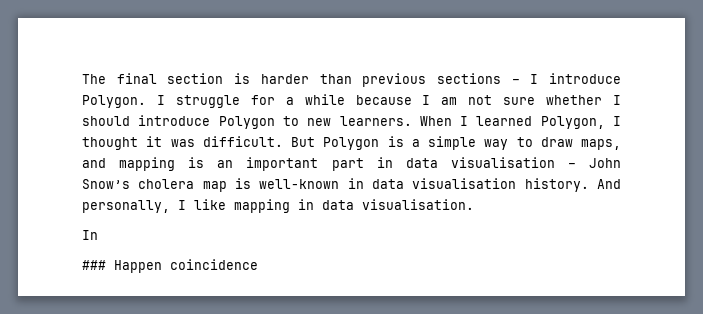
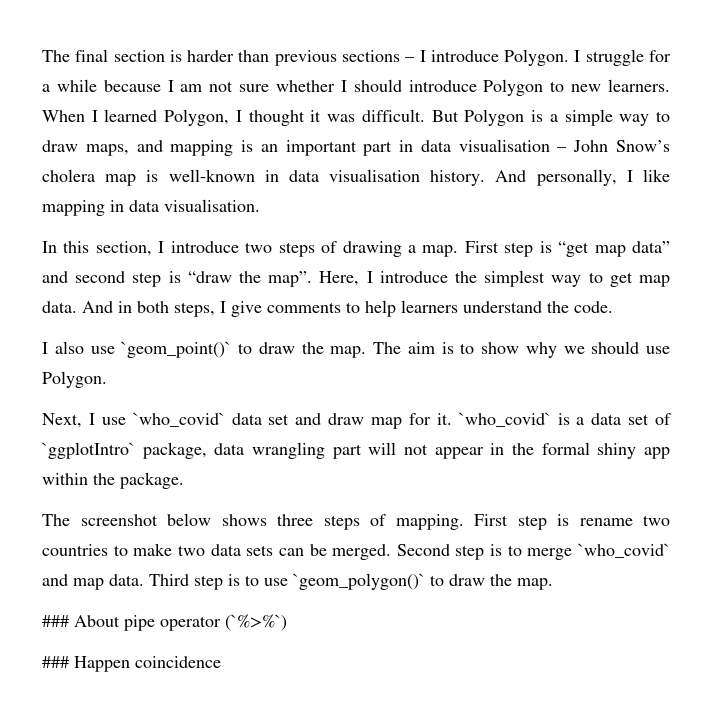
- In
+ In this section, I introduce two steps of drawing a map. First step is “get map data” and second step is “draw the map”. Here, I introduce the simplest way to get map data. And in both steps, I give comments to help learners understand the code.
+ I also use `geom_point()` to draw the map. The aim is to show why we should use Polygon.
+ Next, I use `who_covid` data set and draw map for it. `who_covid` is a data set of `ggplotIntro` package, data wrangling part will not appear in the formal shiny app within the package.
+ The screenshot below shows three steps of mapping. First step is rename two countries to make two data sets can be merged. Second step is to merge `who_covid` and map data. Third step is to use `geom_polygon()` to draw the map.
+ ### About pipe operator (`%>%`)

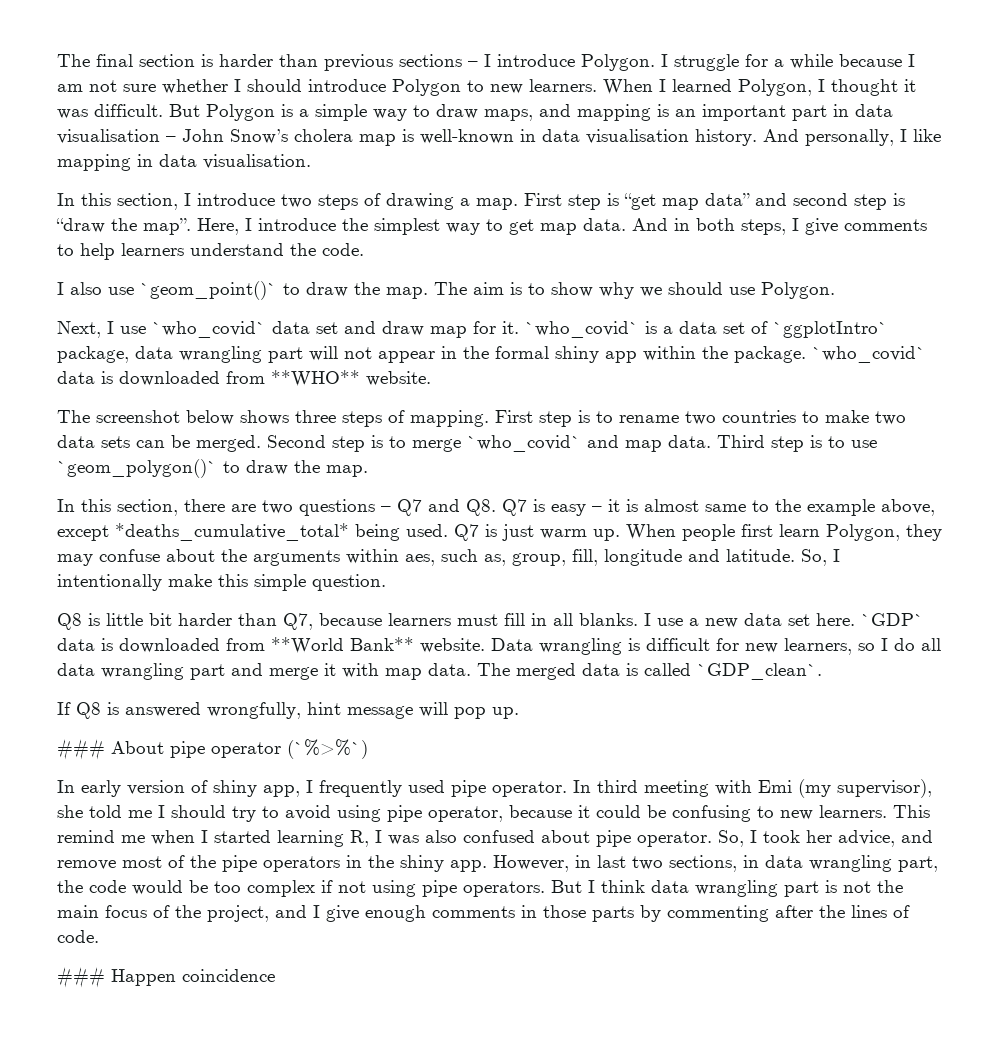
+ `who_covid` data is downloaded from **WHO** website.
- First step is rename two countries to make two data sets can be merged.
+ First step is to rename two countries to make two data sets can be merged.
+ In this section, there are two questions – Q7 and Q8. Q7 is easy – it is almost same to the example above, except *deaths_cumulative_total* being used. Q7 is just warm up. When people first learn Polygon, they may confuse about the arguments within aes, such as, group, fill, longitude and latitude. So, I intentionally make this simple question.
+ Q8 is little bit harder than Q7, because learners must fill in all blanks. I use a new data set here. `GDP` data is downloaded from **World Bank** website. Data wrangling is difficult for new learners, so I do all data wrangling part and merge it with map data. The merged data is called `GDP_clean`.
+ If Q8 is answered wrongfully, hint message will pop up.
+ In early version of shiny app, I frequently used pipe operator. In third meeting with Emi (my supervisor), she told me I should try to avoid using pipe operator, because it could be confusing to new learners. This remind me when I started learning R, I was also confused about pipe operator. So, I took her advice, and remove most of the pipe operators in the shiny app. However, in last two sections, in data wrangling part, the code would be too complex if not using pipe operators. But I think data wrangling part is not the main focus of the project, and I give enough comments in those parts by commenting after the lines of code.

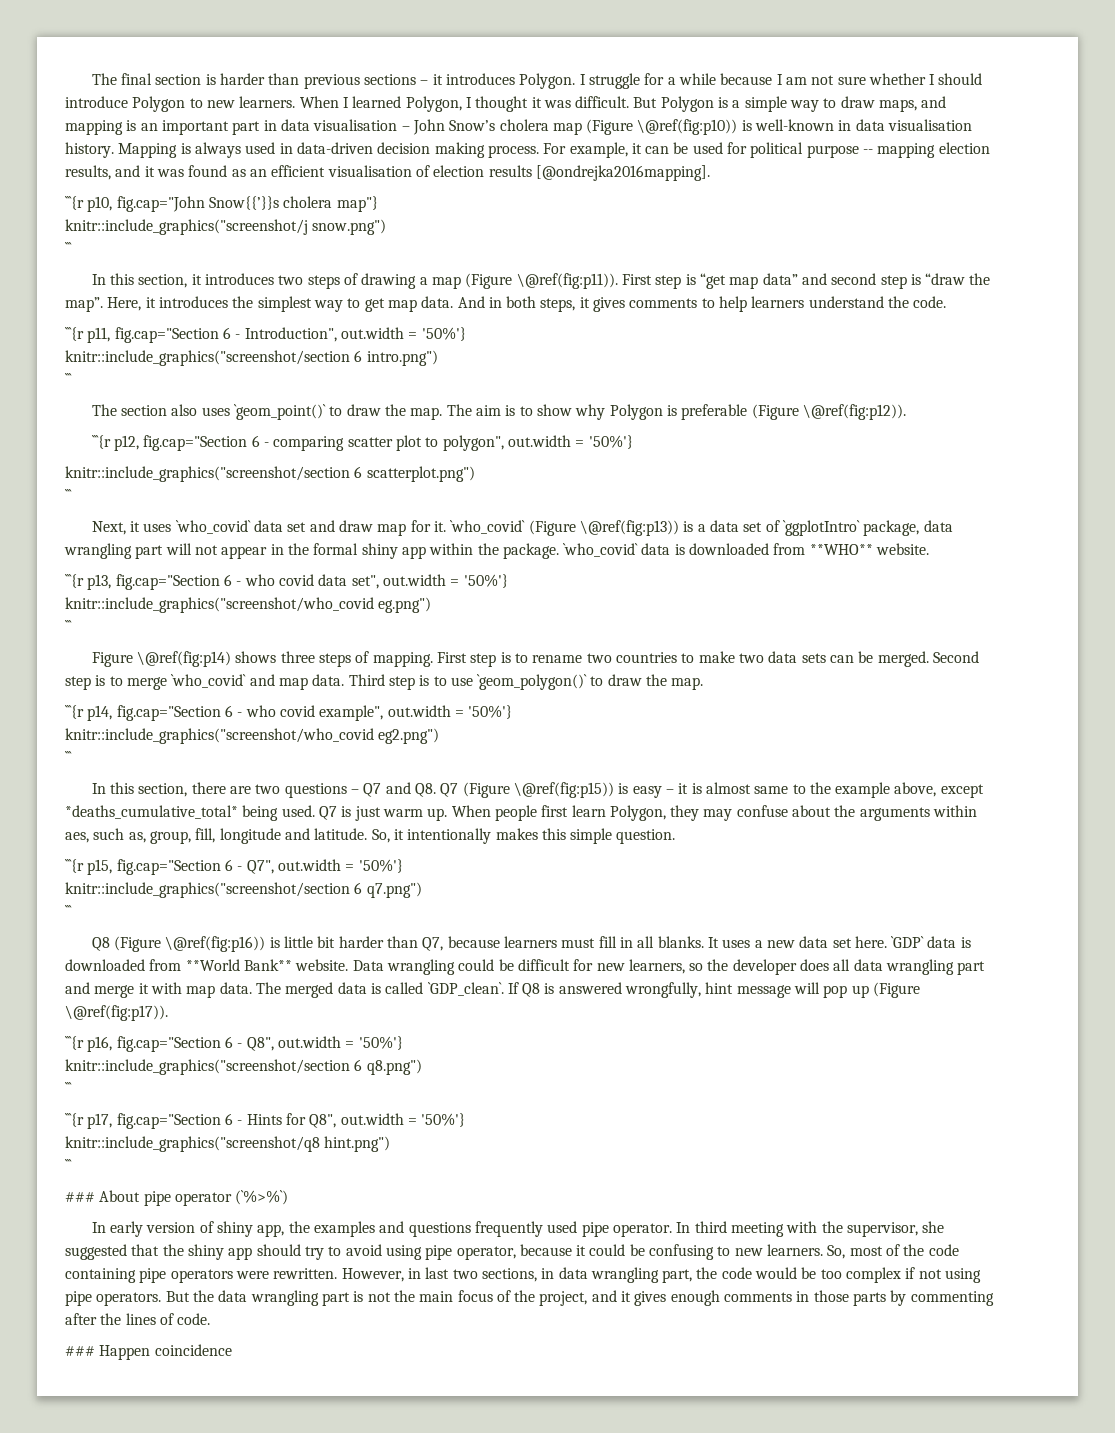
- The final section is harder than previous sections – I introduce Polygon.
+ The final section is harder than previous sections – it introduces Polygon.
- But Polygon is a simple way to draw maps, and mapping is an important part in data visualisation – John Snow’s cholera map is well-known in data visualisation history.
+ But Polygon is a simple way to draw maps, and mapping is an important part in data visualisation – John Snow’s cholera map (Figure \@ref(fig:p10)) is well-known in data visualisation history.
- And personally, I like mapping in data visualisation.
- In this section, I introduce two steps of drawing a map.
+ Mapping is always used in data-driven decision making process. For example, it can be used for political purpose -- mapping election results, and it was found as an efficient visualisation of election results [@ondrejka2016mapping].
+ ```{r p10, fig.cap="John Snow{{’}}s cholera map"}
+ knitr::include_graphics("screenshot/j snow.png")
+ ```
+ In this section, it introduces two steps of drawing a map (Figure \@ref(fig:p11)).
- Here, I introduce the simplest way to get map data.
+ Here, it introduces the simplest way to get map data.
- And in both steps, I give comments to help learners understand the code.
+ And in both steps, it gives comments to help learners understand the code.
- I also use `geom_point()` to draw the map.
+ ```{r p11, fig.cap="Section 6 - Introduction", out.width = '50%'}
+ knitr::include_graphics("screenshot/section 6 intro.png")
+ ```
+ The section also uses `geom_point()` to draw the map.
- The aim is to show why we should use Polygon.
+ The aim is to show why Polygon is preferable (Figure \@ref(fig:p12)).
+ ```{r p12, fig.cap="Section 6 - comparing scatter plot to polygon", out.width = '50%'}
+ knitr::include_graphics("screenshot/section 6 scatterplot.png")
+ ```
- Next, I use `who_covid` data set and draw map for it.
+ Next, it uses `who_covid` data set and draw map for it.
- `who_covid` is a data set of `ggplotIntro` package, data wrangling part will not appear in the formal shiny app within the package.
+ `who_covid` (Figure \@ref(fig:p13)) is a data set of `ggplotIntro` package, data wrangling part will not appear in the formal shiny app within the package.
- The screenshot below shows three steps of mapping.
+ ```{r p13, fig.cap="Section 6 - who covid data set", out.width = '50%'}
+ knitr::include_graphics("screenshot/who_covid eg.png")
+ ```
+ Figure \@ref(fig:p14) shows three steps of mapping.
+ ```{r p14, fig.cap="Section 6 - who covid example", out.width = '50%'}
+ knitr::include_graphics("screenshot/who_covid eg2.png")
+ ```
- In this section, there are two questions – Q7 and Q8. Q7 is easy – it is almost same to the example above, except *deaths_cumulative_total* being used.
+ In this section, there are two questions – Q7 and Q8. Q7 (Figure \@ref(fig:p15)) is easy – it is almost same to the example above, except *deaths_cumulative_total* being used.
- So, I intentionally make this simple question.
+ So, it intentionally makes this simple question.
- Q8 is little bit harder than Q7, because learners must fill in all blanks.
+ ```{r p15, fig.cap="Section 6 - Q7", out.width = '50%'}
+ knitr::include_graphics("screenshot/section 6 q7.png")
+ ```
+ Q8 (Figure \@ref(fig:p16)) is little bit harder than Q7, because learners must fill in all blanks.
- I use a new data set here.
+ It uses a new data set here.
- Data wrangling is difficult for new learners, so I do all data wrangling part and merge it with map data.
+ Data wrangling could be difficult for new learners, so the developer does all data wrangling part and merge it with map data.
- The merged data is called `GDP_clean`.
- If Q8 is answered wrongfully, hint message will pop up.
+ The merged data is called `GDP_clean`. If Q8 is answered wrongfully, hint message will pop up (Figure \@ref(fig:p17)).
+ ```{r p16, fig.cap="Section 6 - Q8", out.width = '50%'}
+ knitr::include_graphics("screenshot/section 6 q8.png")
+ ```
+ ```{r p17, fig.cap="Section 6 - Hints for Q8", out.width = '50%'}
+ knitr::include_graphics("screenshot/q8 hint.png")
+ ```
- In early version of shiny app, I frequently used pipe operator.
+ In early version of shiny app, the examples and questions frequently used pipe operator.
- In third meeting with Emi (my supervisor), she told me I should try to avoid using pipe operator, because it could be confusing to new learners.
+ In third meeting with the supervisor, she suggested that the shiny app should try to avoid using pipe operator, because it could be confusing to new learners.
- This remind me when I started learning R, I was also confused about pipe operator. So, I took her advice, and remove most of the pipe operators in the shiny app.
+ So, most of the code containing pipe operators were rewritten.
- But I think data wrangling part is not the main focus of the project, and I give enough comments in those parts by commenting after the lines of code.
+ But the data wrangling part is not the main focus of the project, and it gives enough comments in those parts by commenting after the lines of code.

